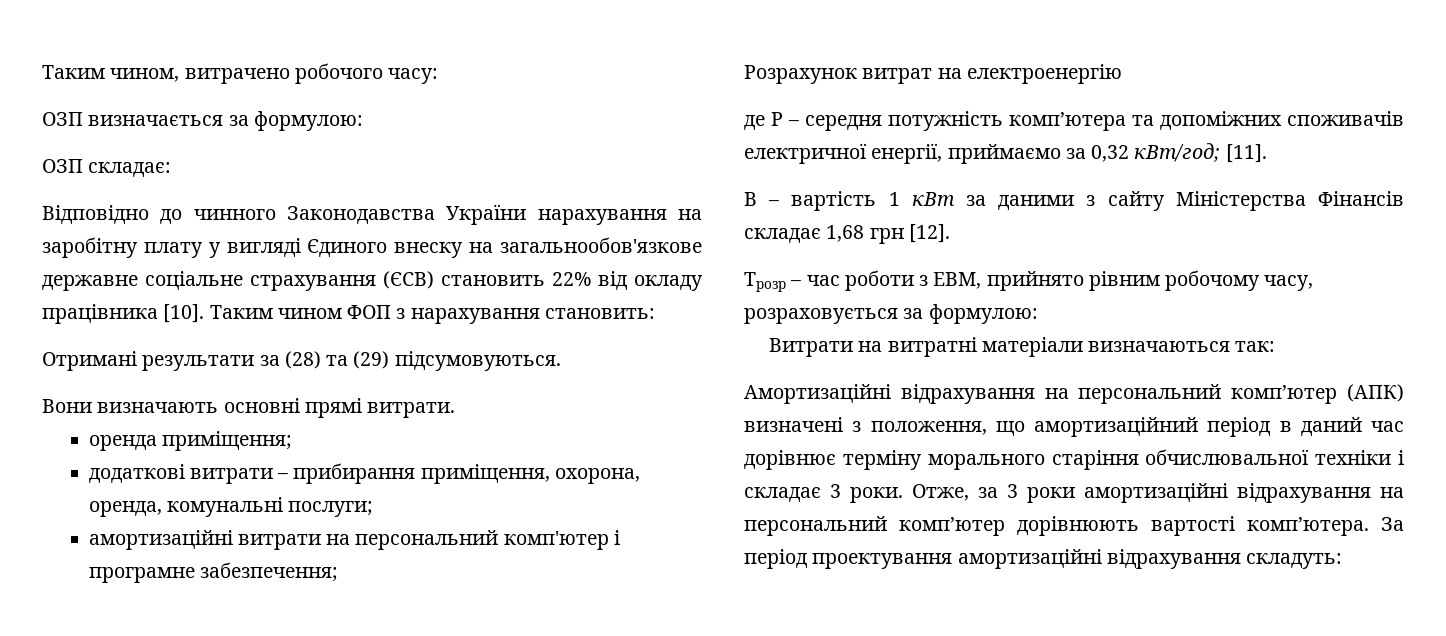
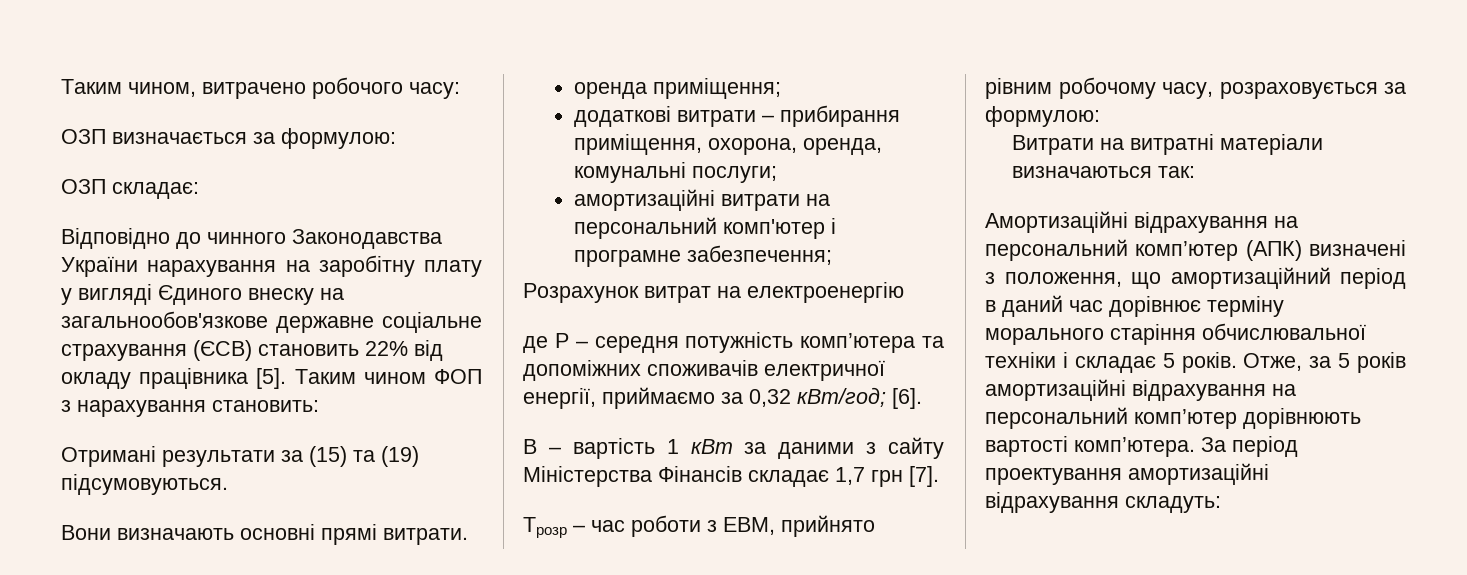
- Відповідно до чинного Законодавства України нарахування на заробітну плату у вигляді Єдиного внеску на загальнообов'язкове державне соціальне страхування (ЄСВ) становить 22% від окладу працівника [10].
+ Відповідно до чинного Законодавства України нарахування на заробітну плату у вигляді Єдиного внеску на загальнообов'язкове державне соціальне страхування (ЄСВ) становить 22% від окладу працівника [5].
- Отримані результати за (28) та (29) підсумовуються.
+ Отримані результати за (15) та (19) підсумовуються.
- де P – середня потужність комп’ютера та допоміжних споживачів електричної енергії, приймаємо за 0,32 кВт/год; [11].
+ де P – середня потужність комп’ютера та допоміжних споживачів електричної енергії, приймаємо за 0,32 кВт/год; [6].
- B – вартість 1 кВт за даними з сайту Міністерства Фінансів складає 1,68 грн [12].
+ B – вартість 1 кВт за даними з сайту Міністерства Фінансів складає 1,7 грн [7].
- Амортизаційні відрахування на персональний комп’ютер (АПК) визначені з положення, що амортизаційний період в даний час дорівнює терміну морального старіння обчислювальної техніки і складає 3 роки. Отже, за 3 роки амортизаційні відрахування на персональний комп’ютер дорівнюють вартості комп’ютера.
+ Амортизаційні відрахування на персональний комп’ютер (АПК) визначені з положення, що амортизаційний період в даний час дорівнює терміну морального старіння обчислювальної техніки і складає 5 років. Отже, за 5 років амортизаційні відрахування на персональний комп’ютер дорівнюють вартості комп’ютера.

